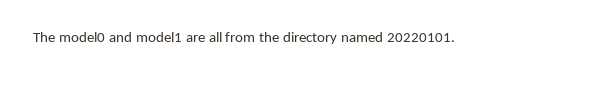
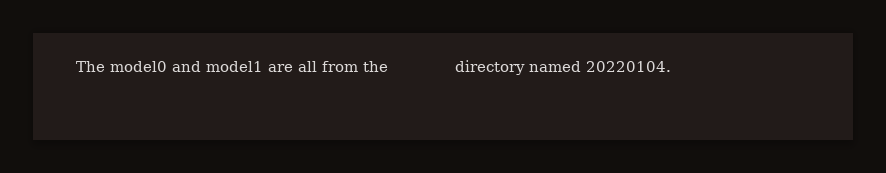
- The model0 and model1 are all from the directory named 20220101.
+ The model0 and model1 are all from the directory named 20220104.

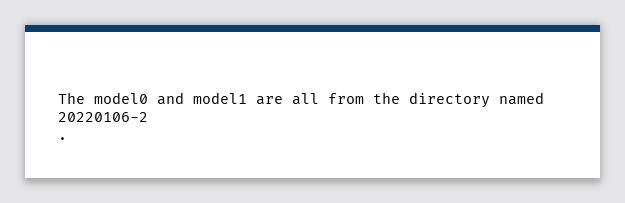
- The model0 and model1 are all from the directory named 20220104.
+ The model0 and model1 are all from the directory named 20220106-2
+ .

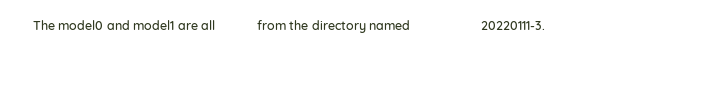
- The model0 and model1 are all from the directory named 20220106-2
- .
+ The model0 and model1 are all from the directory named 20220111-3.

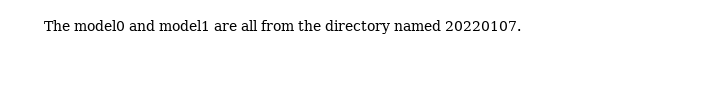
- The model0 and model1 are all from the directory named 20220111-3.
+ The model0 and model1 are all from the directory named 20220107.

